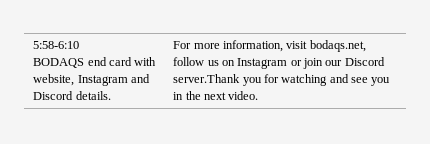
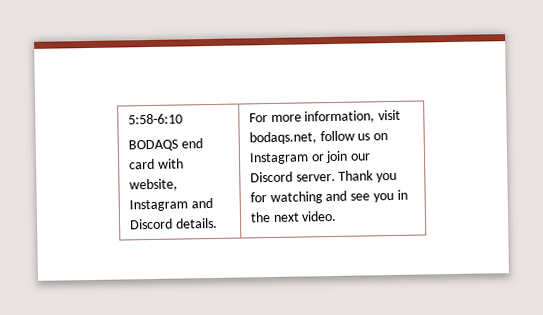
  5:58-6:10
- BODAQS end card with website, Instagram and Discord details. | For more information, visit bodaqs.net, follow us on Instagram or join our Discord server.Thank you for watching and see you in the next video.
+ BODAQS end card with website, Instagram and Discord details. | For more information, visit bodaqs.net, follow us on Instagram or join our Discord server. Thank you for watching and see you in the next video.

